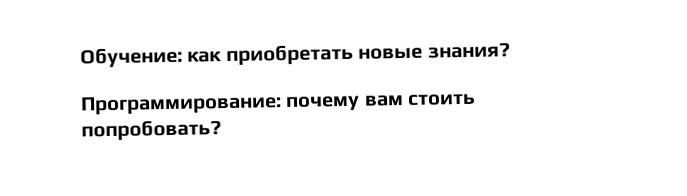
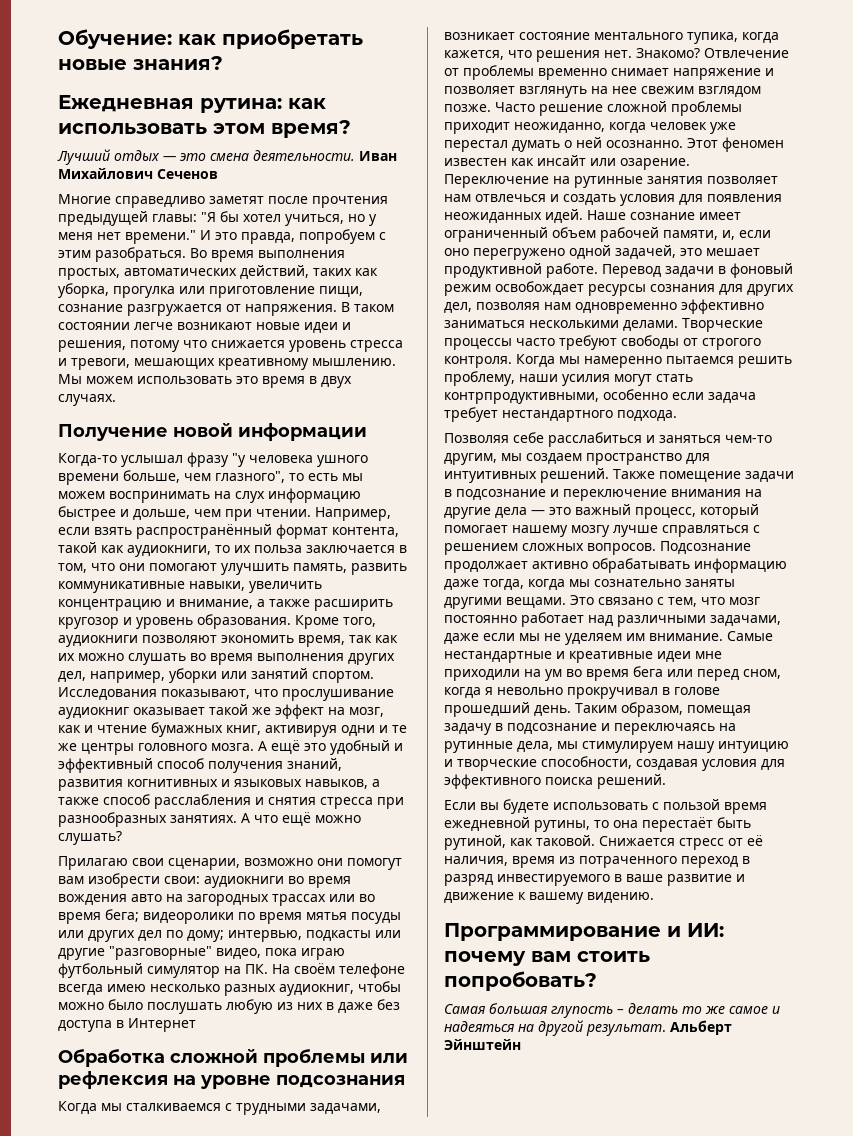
- Программирование: почему вам стоить попробовать?
+ Ежедневная рутина: как использовать этом время?
+ Лучший отдых — это смена деятельности. Иван Михайлович Сеченов
+ Многие справедливо заметят после прочтения предыдущей главы: "Я бы хотел учиться, но у меня нет времени." И это правда, попробуем с этим разобраться. Во время выполнения простых, автоматических действий, таких как уборка, прогулка или приготовление пищи, сознание разгружается от напряжения. В таком состоянии легче возникают новые идеи и решения, потому что снижается уровень стресса и тревоги, мешающих креативному мышлению. Мы можем использовать это время в двух случаях.
+ Получение новой информации
+ Когда-то услышал фразу "у человека ушного времени больше, чем глазного", то есть мы можем воспринимать на слух информацию быстрее и дольше, чем при чтении. Например, если взять распространённый формат контента, такой как аудиокниги, то их польза заключается в том, что они помогают улучшить память, развить коммуникативные навыки, увеличить концентрацию и внимание, а также расширить кругозор и уровень образования. Кроме того, аудиокниги позволяют экономить время, так как их можно слушать во время выполнения других дел, например, уборки или занятий спортом. Исследования показывают, что прослушивание аудиокниг оказывает такой же эффект на мозг, как и чтение бумажных книг, активируя одни и те же центры головного мозга. А ещё это удобный и эффективный способ получения знаний, развития когнитивных и языковых навыков, а также способ расслабления и снятия стресса при разнообразных занятиях. А что ещё можно слушать?
+ Прилагаю свои сценарии, возможно они помогут вам изобрести свои: аудиокниги во время вождения авто на загородных трассах или во время бега; видеоролики по время мятья посуды или других дел по дому; интервью, подкасты или другие "разговорные" видео, пока играю футбольный симулятор на ПК. На своём телефоне всегда имею несколько разных аудиокниг, чтобы можно было послушать любую из них в даже без доступа в Интернет
+ Обработка сложной проблемы или рефлексия на уровне подсознания
+ Когда мы сталкиваемся с трудными задачами, возникает состояние ментального тупика, когда кажется, что решения нет. Знакомо? Отвлечение от проблемы временно снимает напряжение и позволяет взглянуть на нее свежим взглядом позже. Часто решение сложной проблемы приходит неожиданно, когда человек уже перестал думать о ней осознанно. Этот феномен известен как инсайт или озарение. Переключение на рутинные занятия позволяет нам отвлечься и создать условия для появления неожиданных идей. Наше сознание имеет ограниченный объем рабочей памяти, и, если оно перегружено одной задачей, это мешает продуктивной работе. Перевод задачи в фоновый режим освобождает ресурсы сознания для других дел, позволяя нам одновременно эффективно заниматься несколькими делами. Творческие процессы часто требуют свободы от строгого контроля. Когда мы намеренно пытаемся решить проблему, наши усилия могут стать контрпродуктивными, особенно если задача требует нестандартного подхода.
+ Позволяя себе расслабиться и заняться чем-то другим, мы создаем пространство для интуитивных решений. Также помещение задачи в подсознание и переключение внимания на другие дела — это важный процесс, который помогает нашему мозгу лучше справляться с решением сложных вопросов. Подсознание продолжает активно обрабатывать информацию даже тогда, когда мы сознательно заняты другими вещами. Это связано с тем, что мозг постоянно работает над различными задачами, даже если мы не уделяем им внимание. Самые нестандартные и креативные идеи мне приходили на ум во время бега или перед сном, когда я невольно прокручивал в голове прошедший день. Таким образом, помещая задачу в подсознание и переключаясь на рутинные дела, мы стимулируем нашу интуицию и творческие способности, создавая условия для эффективного поиска решений.
+ Если вы будете использовать с пользой время ежедневной рутины, то она перестаёт быть рутиной, как таковой. Снижается стресс от её наличия, время из потраченного переход в разряд инвестируемого в ваше развитие и движение к вашему видению.
+ Программирование и ИИ: почему вам стоить попробовать?
+ Самая большая глупость – делать то же самое и надеяться на другой результат. Альберт Эйнштейн

